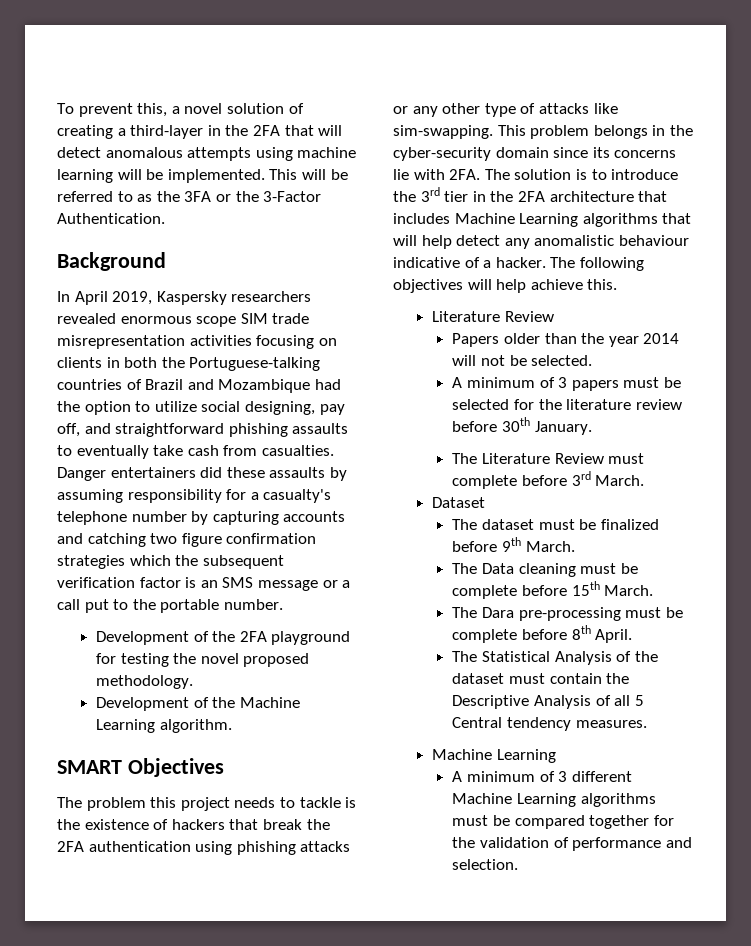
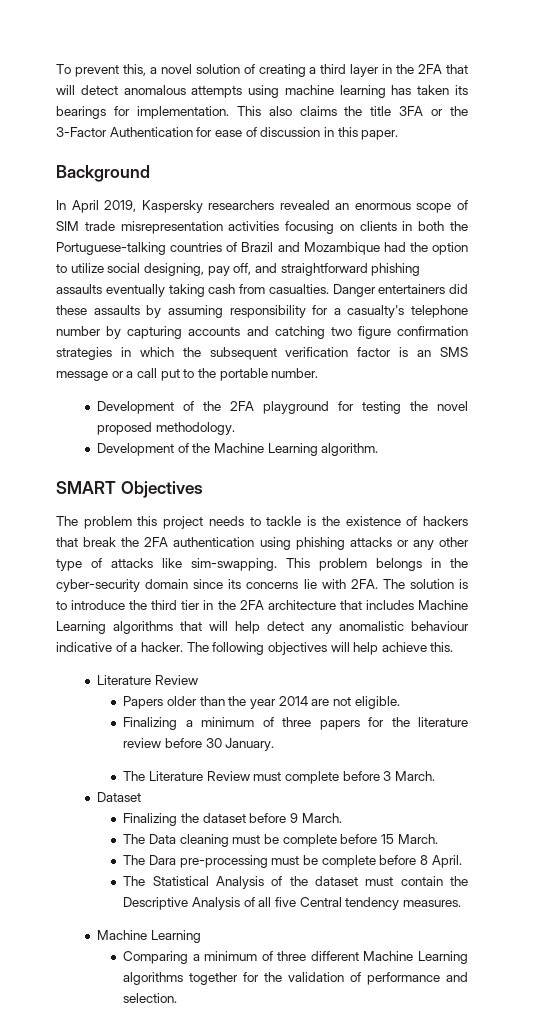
- To prevent this, a novel solution of creating a third-layer in the 2FA that will detect anomalous attempts using machine learning will be implemented. This will be referred to as the 3FA or the 3-Factor Authentication.
+ To prevent this, a novel solution of creating a third layer in the 2FA that will detect anomalous attempts using machine learning has taken its bearings for implementation. This also claims the title 3FA or the 3-Factor Authentication for ease of discussion in this paper.
- In April 2019, Kaspersky researchers revealed enormous scope SIM trade misrepresentation activities focusing on clients in both the Portuguese-talking countries of Brazil and Mozambique had the option to utilize social designing, pay off, and straightforward phishing assaults to eventually take cash from casualties.
+ In April 2019, Kaspersky researchers revealed an enormous scope of SIM trade misrepresentation activities focusing on clients in both the Portuguese-talking countries of Brazil and Mozambique had the option to utilize social designing, pay off, and straightforward phishing assaults eventually taking cash from casualties.
- Danger entertainers did these assaults by assuming responsibility for a casualty's telephone number by capturing accounts and catching two figure confirmation strategies which the subsequent verification factor is an SMS message or a call put to the portable number.
+ Danger entertainers did these assaults by assuming responsibility for a casualty's telephone number by capturing accounts and catching two figure confirmation strategies in which the subsequent verification factor is an SMS message or a call put to the portable number.
- The solution is to introduce the 3rd tier in the 2FA architecture that includes Machine Learning algorithms that will help detect any anomalistic behaviour indicative of a hacker.
+ The solution is to introduce the third tier in the 2FA architecture that includes Machine Learning algorithms that will help detect any anomalistic behaviour indicative of a hacker.
- Papers older than the year 2014 will not be selected.
- A minimum of 3 papers must be selected for the literature review before 30th January.
+ Papers older than the year 2014 are not eligible.
+ Finalizing a minimum of three papers for the literature review before 30 January.
- The Literature Review must complete before 3rd March.
+ The Literature Review must complete before 3 March.
- The dataset must be finalized before 9th March.
+ Finalizing the dataset before 9 March.
- The Data cleaning must be complete before 15th March.
+ The Data cleaning must be complete before 15 March.
- The Dara pre-processing must be complete before 8th April.
+ The Dara pre-processing must be complete before 8 April.
- The Statistical Analysis of the dataset must contain the Descriptive Analysis of all 5 Central tendency measures.
+ The Statistical Analysis of the dataset must contain the Descriptive Analysis of all five Central tendency measures.
- A minimum of 3 different Machine Learning algorithms must be compared together for the validation of performance and selection.
+ Comparing a minimum of three different Machine Learning algorithms together for the validation of performance and selection.

